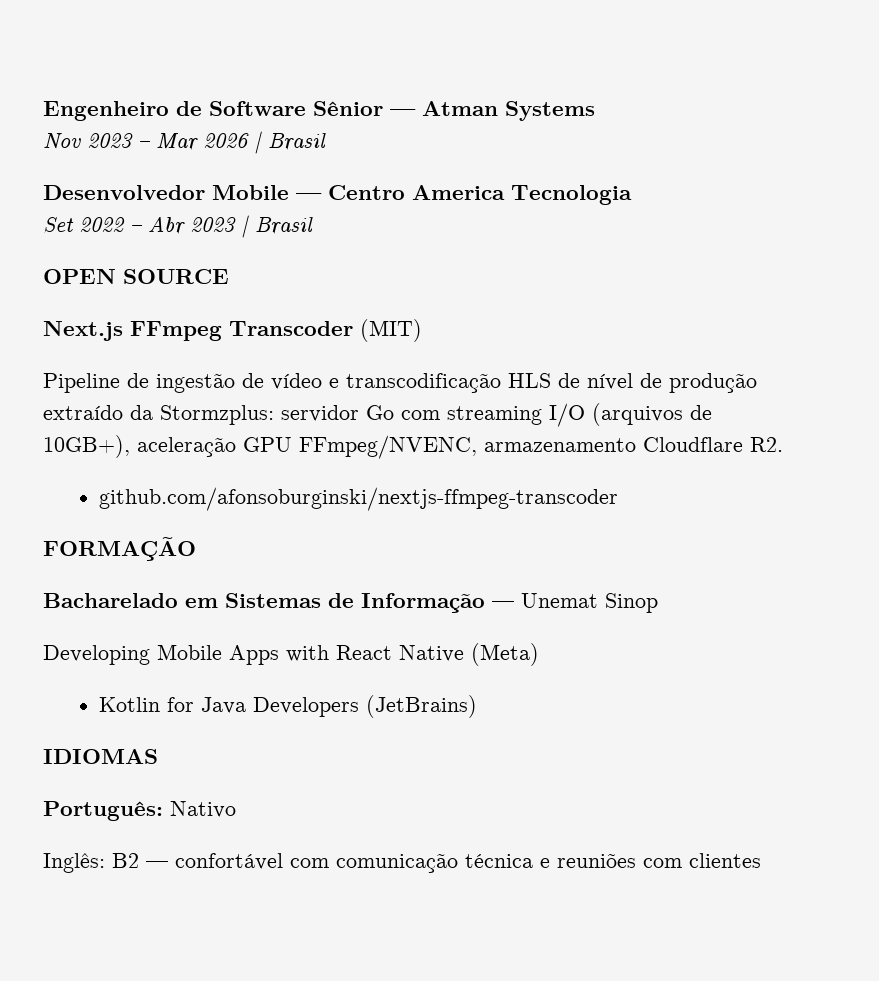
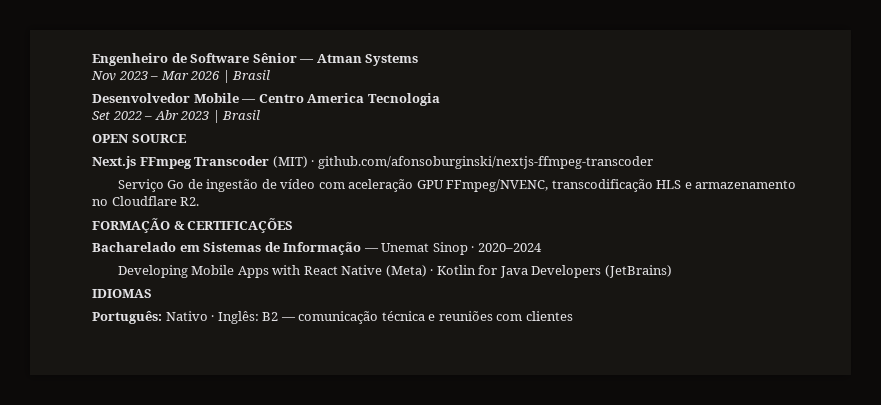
- Next.js FFmpeg Transcoder (MIT)
- Pipeline de ingestão de vídeo e transcodificação HLS de nível de produção extraído da Stormzplus: servidor Go com streaming I/O (arquivos de 10GB+), aceleração GPU FFmpeg/NVENC, armazenamento Cloudflare R2.
+ Next.js FFmpeg Transcoder (MIT) · github.com/afonsoburginski/nextjs-ffmpeg-transcoder
+ Serviço Go de ingestão de vídeo com aceleração GPU FFmpeg/NVENC, transcodificação HLS e armazenamento no Cloudflare R2.
- github.com/afonsoburginski/nextjs-ffmpeg-transcoder
- FORMAÇÃO
+ FORMAÇÃO & CERTIFICAÇÕES
- Bacharelado em Sistemas de Informação — Unemat Sinop
+ Bacharelado em Sistemas de Informação — Unemat Sinop · 2020–2024
- Developing Mobile Apps with React Native (Meta)
- Kotlin for Java Developers (JetBrains)
+ Developing Mobile Apps with React Native (Meta) · Kotlin for Java Developers (JetBrains)
- Português: Nativo
- Inglês: B2 — confortável com comunicação técnica e reuniões com clientes
+ Português: Nativo · Inglês: B2 — comunicação técnica e reuniões com clientes

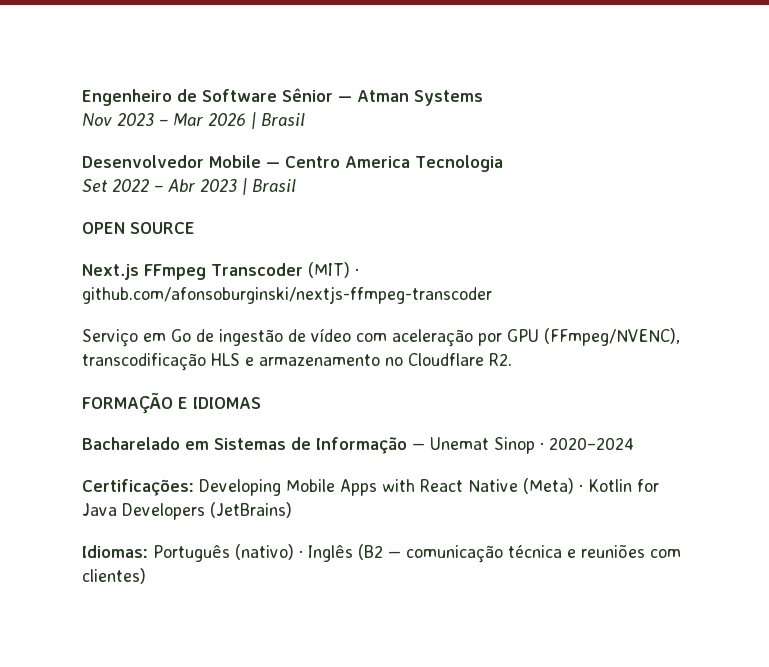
- Serviço Go de ingestão de vídeo com aceleração GPU FFmpeg/NVENC, transcodificação HLS e armazenamento no Cloudflare R2.
+ Serviço em Go de ingestão de vídeo com aceleração por GPU (FFmpeg/NVENC), transcodificação HLS e armazenamento no Cloudflare R2.
- FORMAÇÃO & CERTIFICAÇÕES
+ FORMAÇÃO E IDIOMAS
- Developing Mobile Apps with React Native (Meta) · Kotlin for Java Developers (JetBrains)
+ Certificações: Developing Mobile Apps with React Native (Meta) · Kotlin for Java Developers (JetBrains)
- IDIOMAS
- Português: Nativo · Inglês: B2 — comunicação técnica e reuniões com clientes
+ Idiomas: Português (nativo) · Inglês (B2 — comunicação técnica e reuniões com clientes)

